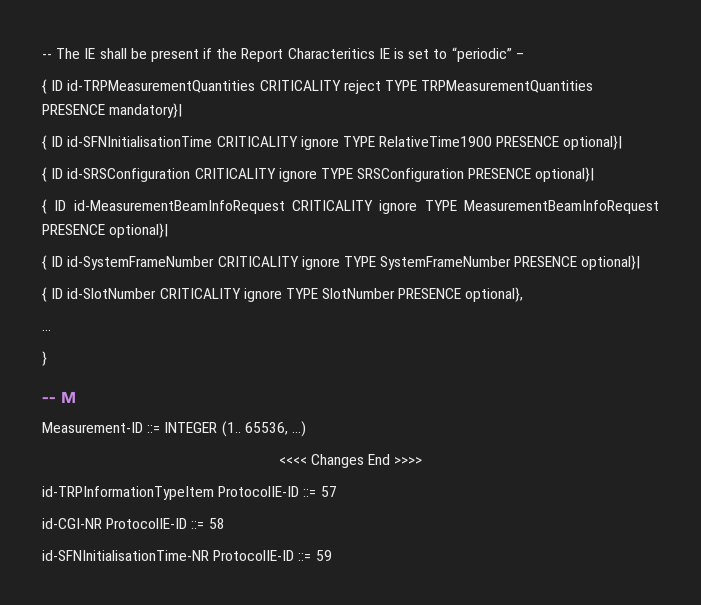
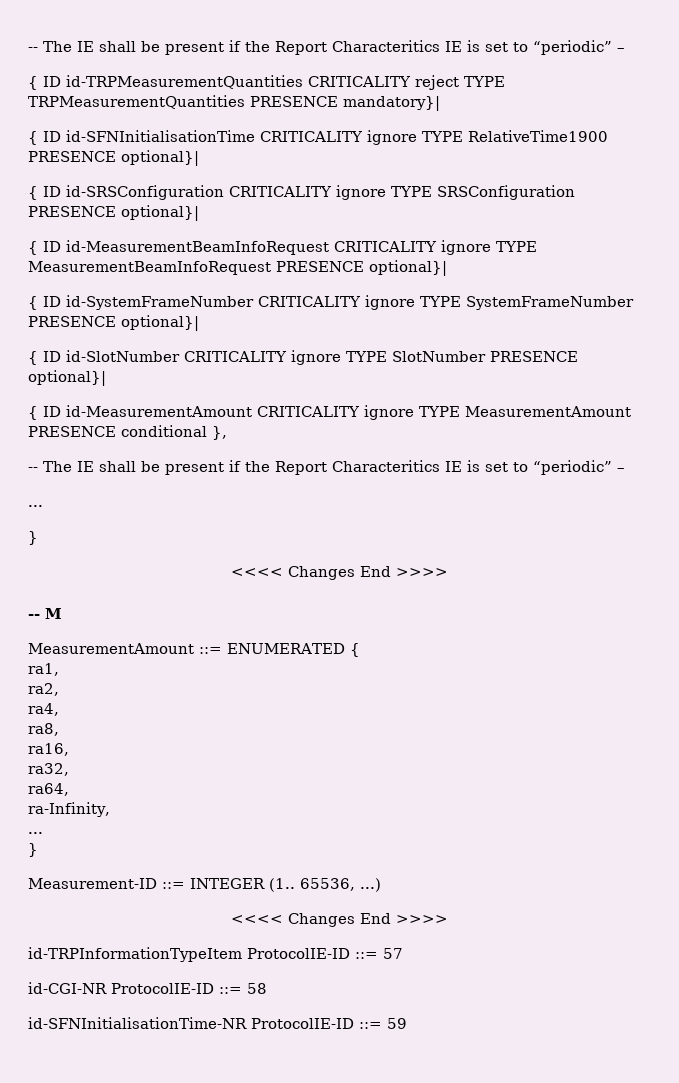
- { ID id-SlotNumber CRITICALITY ignore TYPE SlotNumber PRESENCE optional},
+ { ID id-SlotNumber CRITICALITY ignore TYPE SlotNumber PRESENCE optional}|
+ { ID id-MeasurementAmount CRITICALITY ignore TYPE MeasurementAmount PRESENCE conditional },
+ -- The IE shall be present if the Report Characteritics IE is set to “periodic” –
  ...
  }
+ <<<< Changes End >>>>
  -- M
+ MeasurementAmount ::= ENUMERATED {
+ ra1,
+ ra2,
+ ra4,
+ ra8,
+ ra16,
+ ra32,
+ ra64,
+ ra-Infinity,
+ ...
+ }

